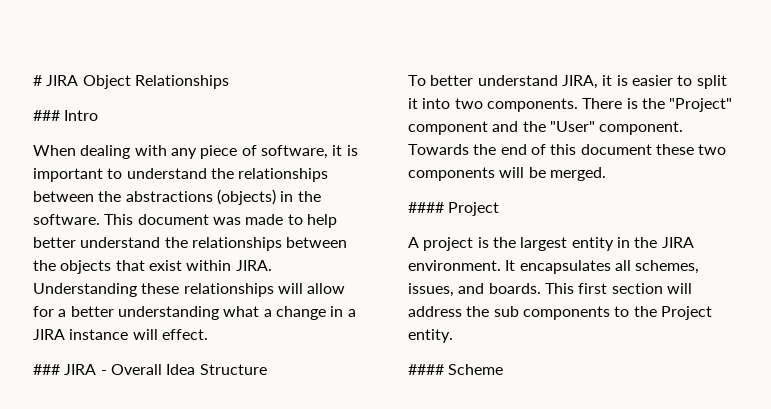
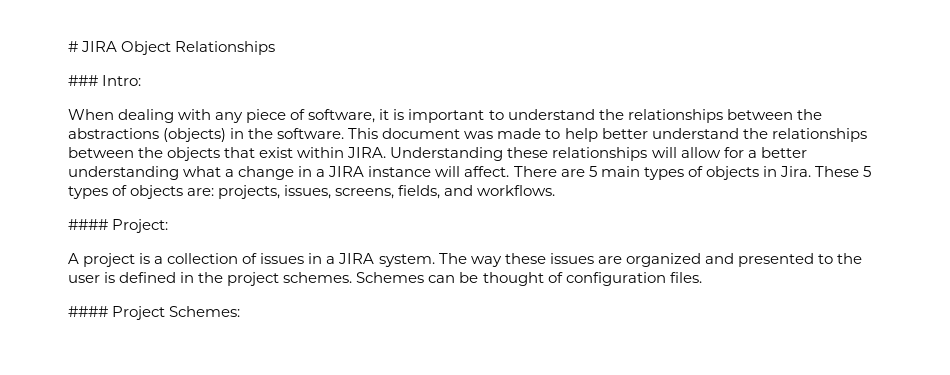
- ### Intro
+ ### Intro:
- Understanding these relationships will allow for a better understanding what a change in a JIRA instance will effect.
- ### JIRA - Overall Idea Structure
- To better understand JIRA, it is easier to split it into two components. There is the "Project" component and the "User" component. Towards the end of this document these two components will be merged.
- #### Project
+ Understanding these relationships will allow for a better understanding what a change in a JIRA instance will affect. There are 5 main types of objects in Jira. These 5 types of objects are: projects, issues, screens, fields, and workflows.
+ #### Project:
- A project is the largest entity in the JIRA environment. It encapsulates all schemes, issues, and boards. This first section will address the sub components to the Project entity.
- #### Scheme
+ A project is a collection of issues in a JIRA system. The way these issues are organized and presented to the user is defined in the project schemes. Schemes can be thought of configuration files.
+ #### Project Schemes:

